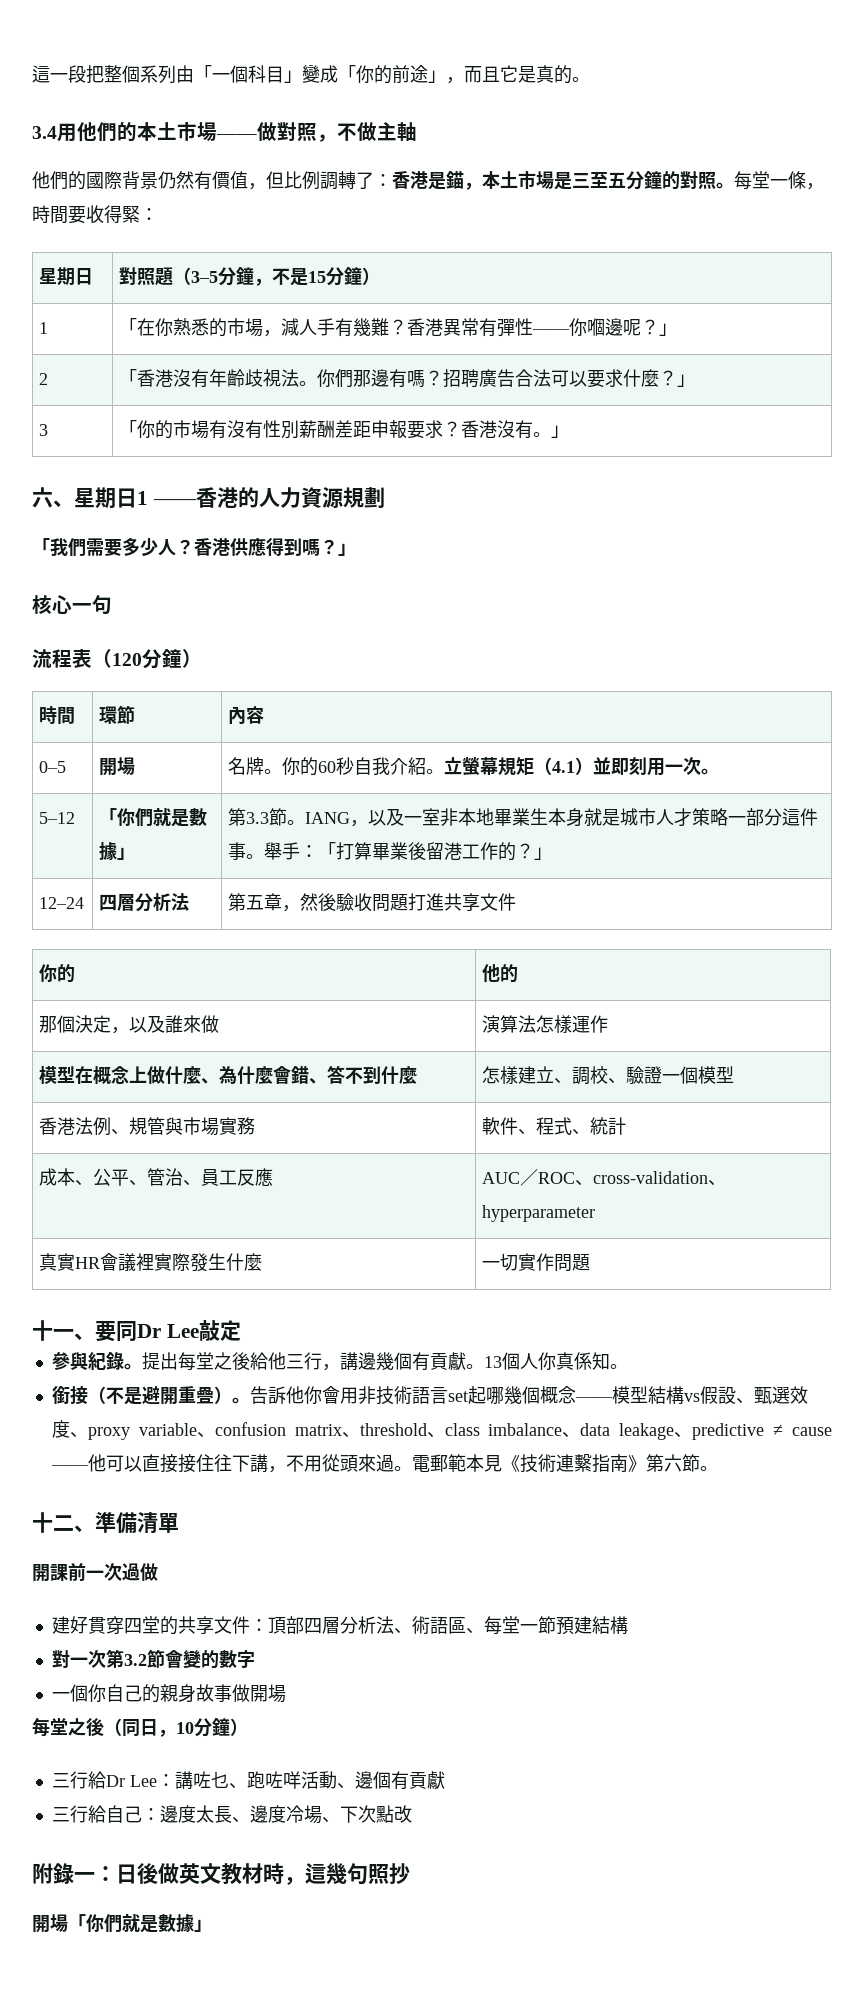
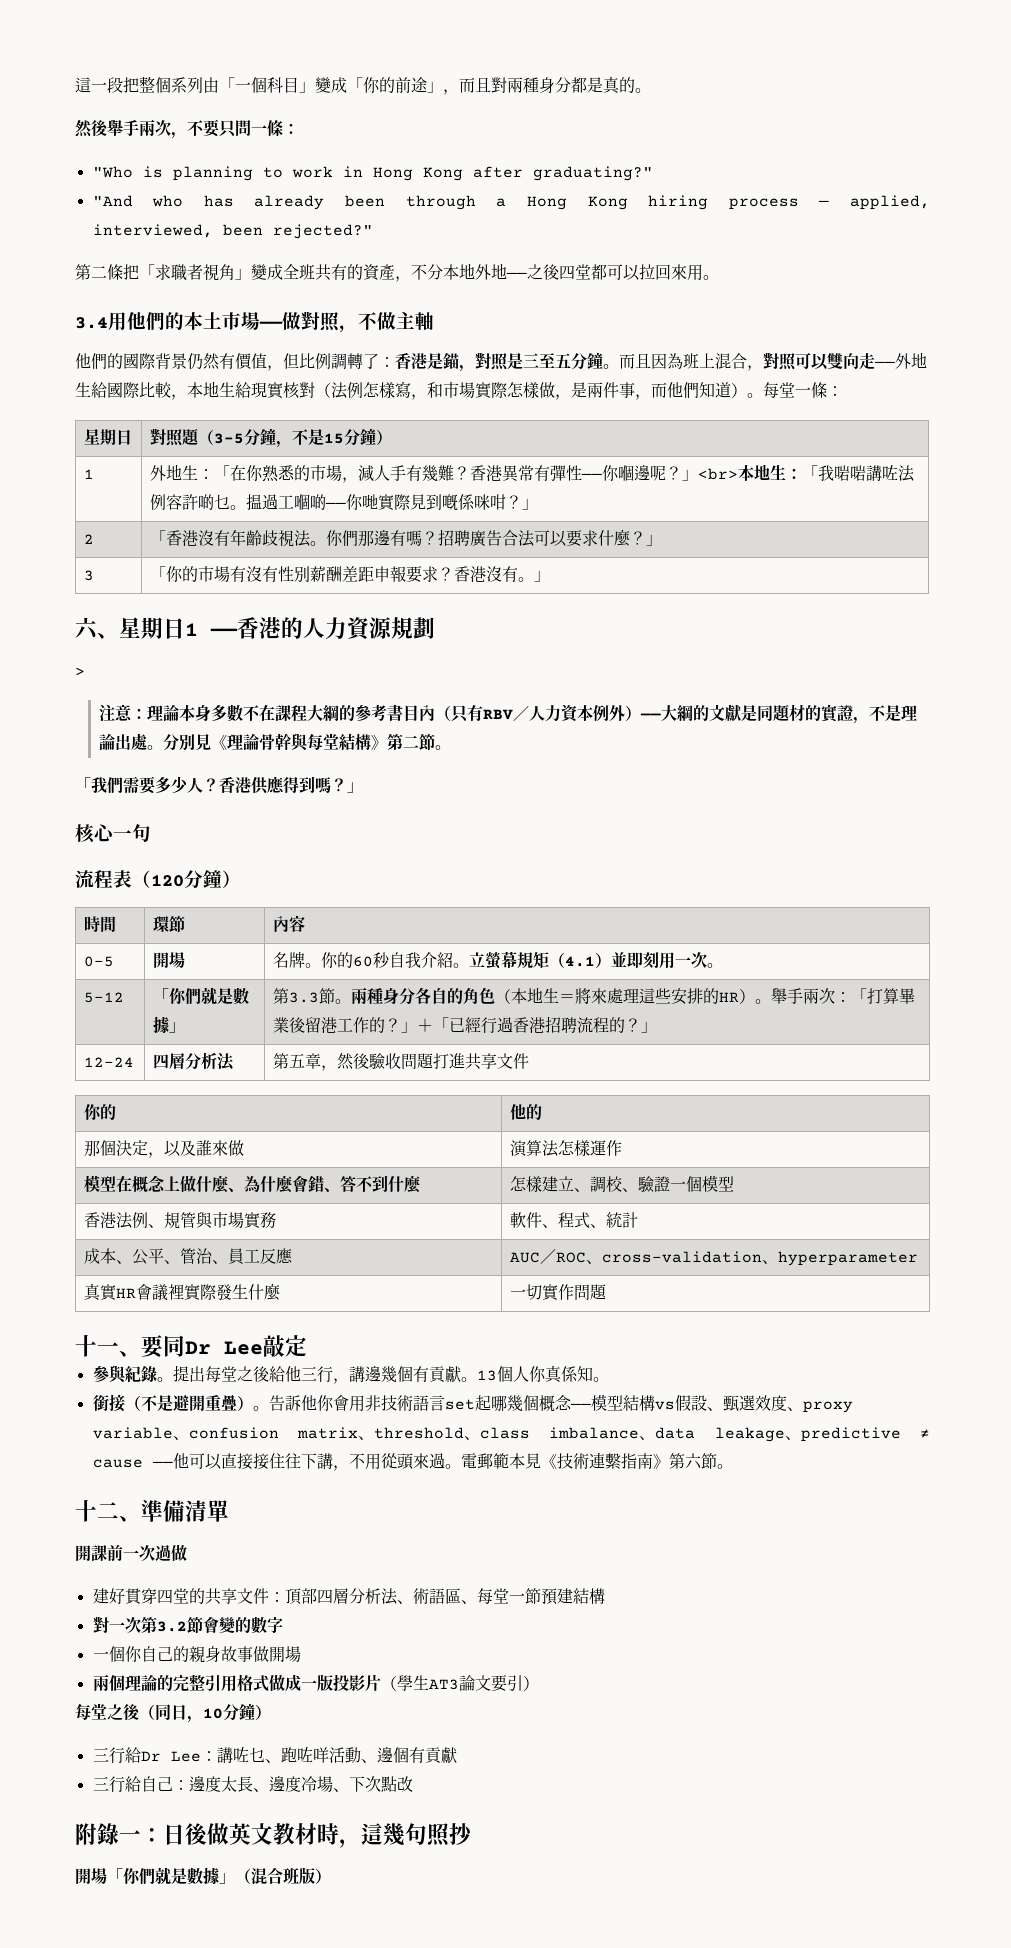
- 這一段把整個系列由「一個科目」變成「你的前途」，而且它是真的。
+ 這一段把整個系列由「一個科目」變成「你的前途」，而且對兩種身分都是真的。
+ 然後舉手兩次，不要只問一條：
+ "Who is planning to work in Hong Kong after graduating?"
+ "And who has already been through a Hong Kong hiring process — applied, interviewed, been rejected?"
+ 第二條把「求職者視角」變成全班共有的資產，不分本地外地——之後四堂都可以拉回來用。
- 他們的國際背景仍然有價值，但比例調轉了：香港是錨，本土市場是三至五分鐘的對照。每堂一條，時間要收得緊：
+ 他們的國際背景仍然有價值，但比例調轉了：香港是錨，對照是三至五分鐘。而且因為班上混合，對照可以雙向走——外地生給國際比較，本地生給現實核對（法例怎樣寫，和市場實際怎樣做，是兩件事，而他們知道）。每堂一條：
- 1 | 「在你熟悉的市場，減人手有幾難？香港異常有彈性——你嗰邊呢？」
+ 1 | 外地生：「在你熟悉的市場，減人手有幾難？香港異常有彈性——你嗰邊呢？」<br>本地生：「我啱啱講咗法例容許啲乜。揾過工嗰啲——你哋實際見到嘅係咪咁？」
+ >
+ 注意：理論本身多數不在課程大綱的參考書目內（只有RBV／人力資本例外）——大綱的文獻是同題材的實證，不是理論出處。分別見《理論骨幹與每堂結構》第二節。
- 5–12 | 「你們就是數據」 | 第3.3節。IANG，以及一室非本地畢業生本身就是城市人才策略一部分這件事。舉手：「打算畢業後留港工作的？」
+ 5–12 | 「你們就是數據」 | 第3.3節。兩種身分各自的角色（本地生＝將來處理這些安排的HR）。舉手兩次：「打算畢業後留港工作的？」＋「已經行過香港招聘流程的？」
+ 兩個理論的完整引用格式做成一版投影片（學生AT3論文要引）
- 開場「你們就是數據」
+ 開場「你們就是數據」（混合班版）

